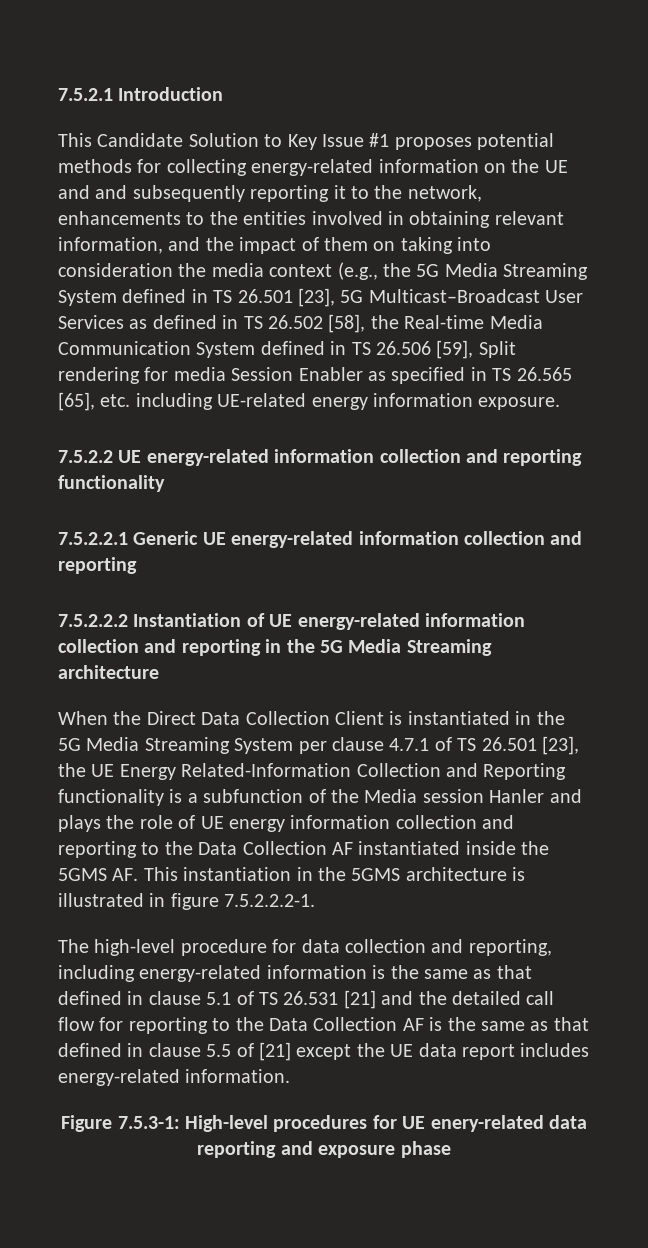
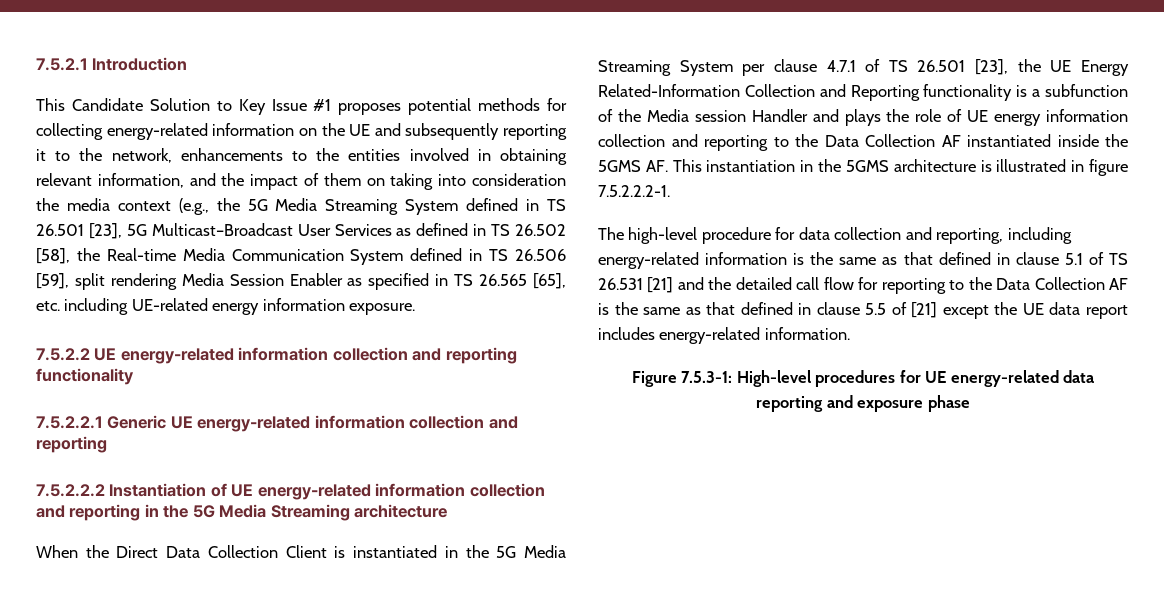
- This Candidate Solution to Key Issue #1 proposes potential methods for collecting energy-related information on the UE and and subsequently reporting it to the network, enhancements to the entities involved in obtaining relevant information, and the impact of them on taking into consideration the media context (e.g., the 5G Media Streaming System defined in TS 26.501 [23], 5G Multicast–Broadcast User Services as defined in TS 26.502 [58], the Real-time Media Communication System defined in TS 26.506 [59], Split rendering for media Session Enabler as specified in TS 26.565 [65], etc. including UE-related energy information exposure.
+ This Candidate Solution to Key Issue #1 proposes potential methods for collecting energy-related information on the UE and subsequently reporting it to the network, enhancements to the entities involved in obtaining relevant information, and the impact of them on taking into consideration the media context (e.g., the 5G Media Streaming System defined in TS 26.501 [23], 5G Multicast–Broadcast User Services as defined in TS 26.502 [58], the Real-time Media Communication System defined in TS 26.506 [59], split rendering Media Session Enabler as specified in TS 26.565 [65], etc. including UE-related energy information exposure.
- When the Direct Data Collection Client is instantiated in the 5G Media Streaming System per clause 4.7.1 of TS 26.501 [23], the UE Energy Related-Information Collection and Reporting functionality is a subfunction of the Media session Hanler and plays the role of UE energy information collection and reporting to the Data Collection AF instantiated inside the 5GMS AF. This instantiation in the 5GMS architecture is illustrated in figure 7.5.2.2.2-1.
+ When the Direct Data Collection Client is instantiated in the 5G Media Streaming System per clause 4.7.1 of TS 26.501 [23], the UE Energy Related-Information Collection and Reporting functionality is a subfunction of the Media session Handler and plays the role of UE energy information collection and reporting to the Data Collection AF instantiated inside the 5GMS AF. This instantiation in the 5GMS architecture is illustrated in figure 7.5.2.2.2-1.
- Figure 7.5.3-1: High-level procedures for UE enery-related data reporting and exposure phase
+ Figure 7.5.3-1: High-level procedures for UE energy-related data reporting and exposure phase

